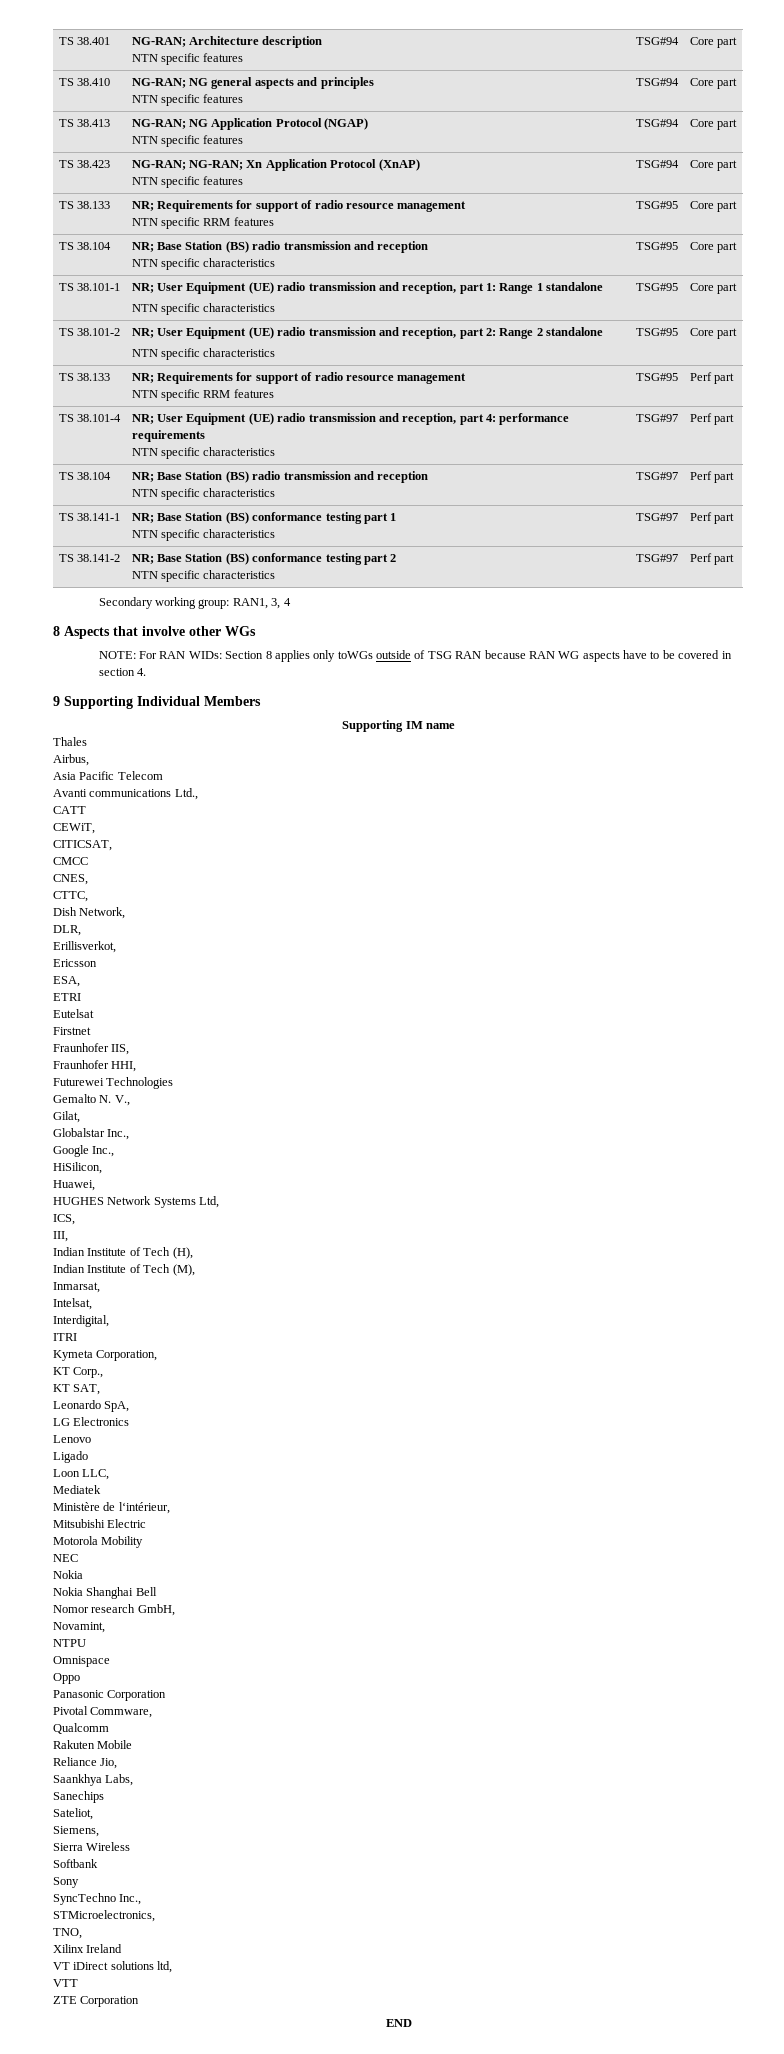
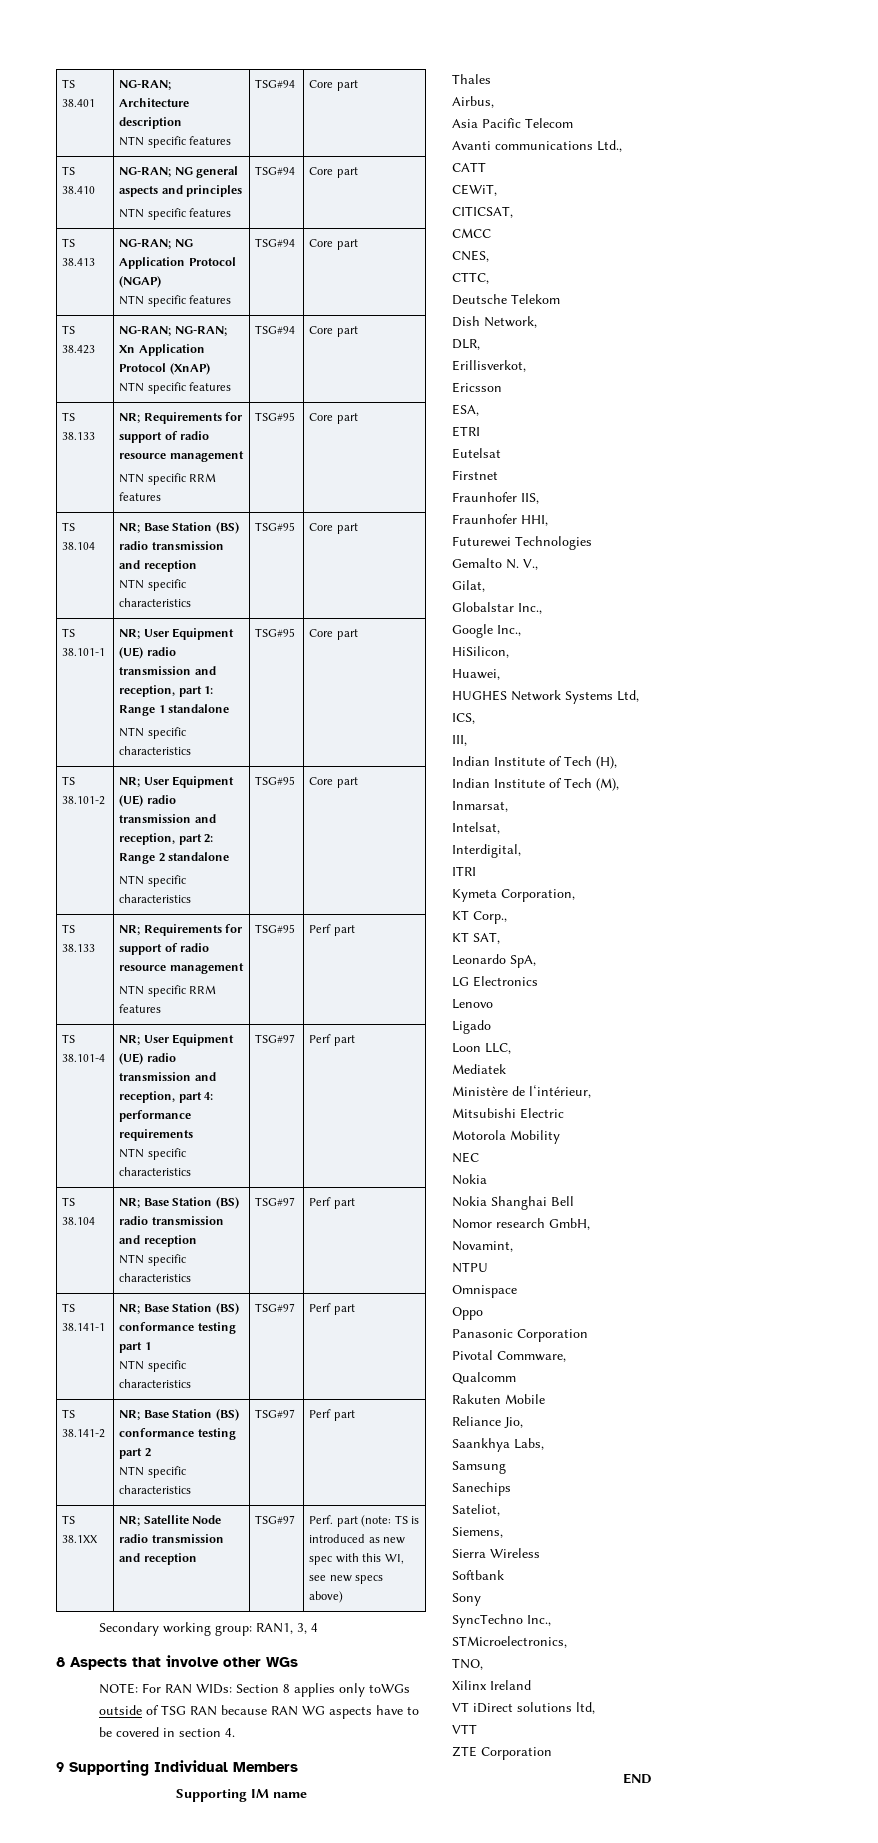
+ TS 38.1XX | NR; Satellite Node radio transmission and reception | TSG#97 | Perf. part (note: TS is introduced as new spec with this WI, see new specs above)
+ Deutsche Telekom
+ Samsung

